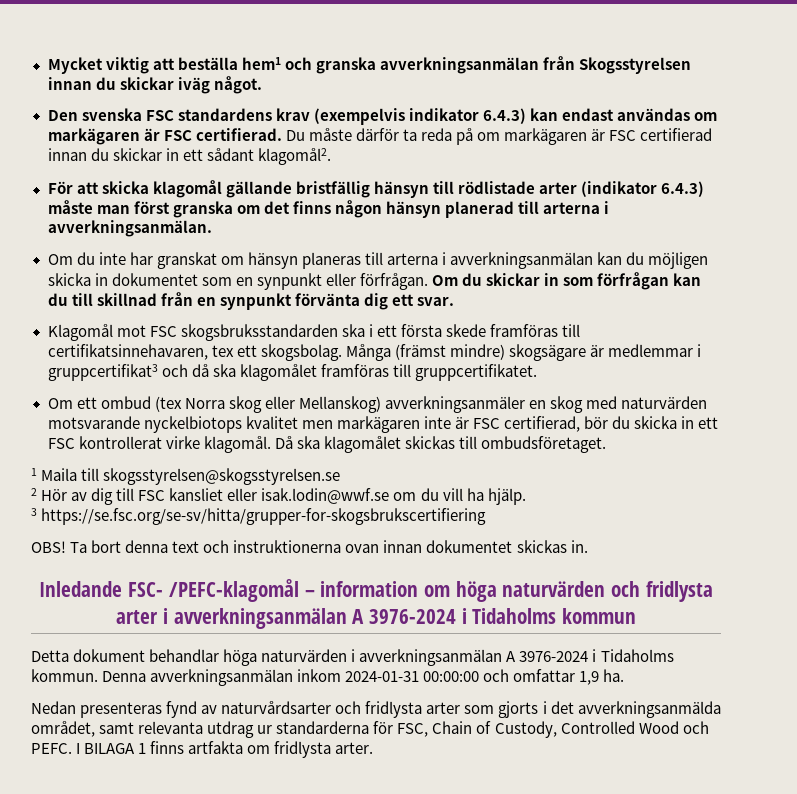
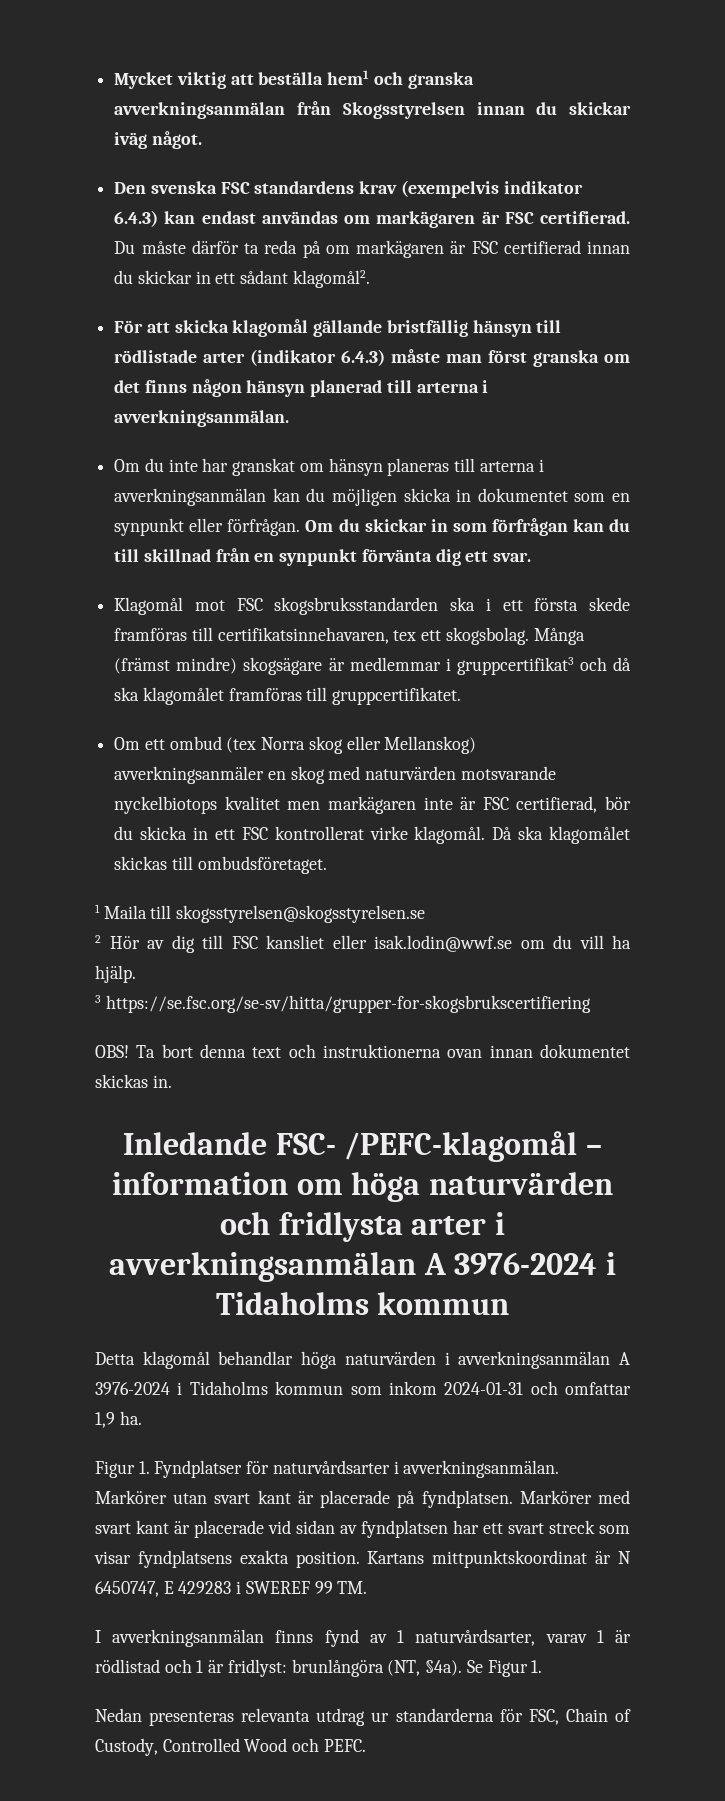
- Detta dokument behandlar höga naturvärden i avverkningsanmälan A 3976-2024 i Tidaholms kommun. Denna avverkningsanmälan inkom 2024-01-31 00:00:00 och omfattar 1,9 ha.
+ Detta klagomål behandlar höga naturvärden i avverkningsanmälan A 3976-2024 i Tidaholms kommun som inkom 2024-01-31 och omfattar 1,9 ha.
- Nedan presenteras fynd av naturvårdsarter och fridlysta arter som gjorts i det avverkningsanmälda området, samt relevanta utdrag ur standarderna för FSC, Chain of Custody, Controlled Wood och PEFC. I BILAGA 1 finns artfakta om fridlysta arter.
+ Figur 1. Fyndplatser för naturvårdsarter i avverkningsanmälan. Markörer utan svart kant är placerade på fyndplatsen. Markörer med svart kant är placerade vid sidan av fyndplatsen har ett svart streck som visar fyndplatsens exakta position. Kartans mittpunktskoordinat är N 6450747, E 429283 i SWEREF 99 TM.
+ I avverkningsanmälan finns fynd av 1 naturvårdsarter, varav 1 är rödlistad och 1 är fridlyst: brunlångöra (NT, §4a). Se Figur 1.
+ Nedan presenteras relevanta utdrag ur standarderna för FSC, Chain of Custody, Controlled Wood och PEFC.

